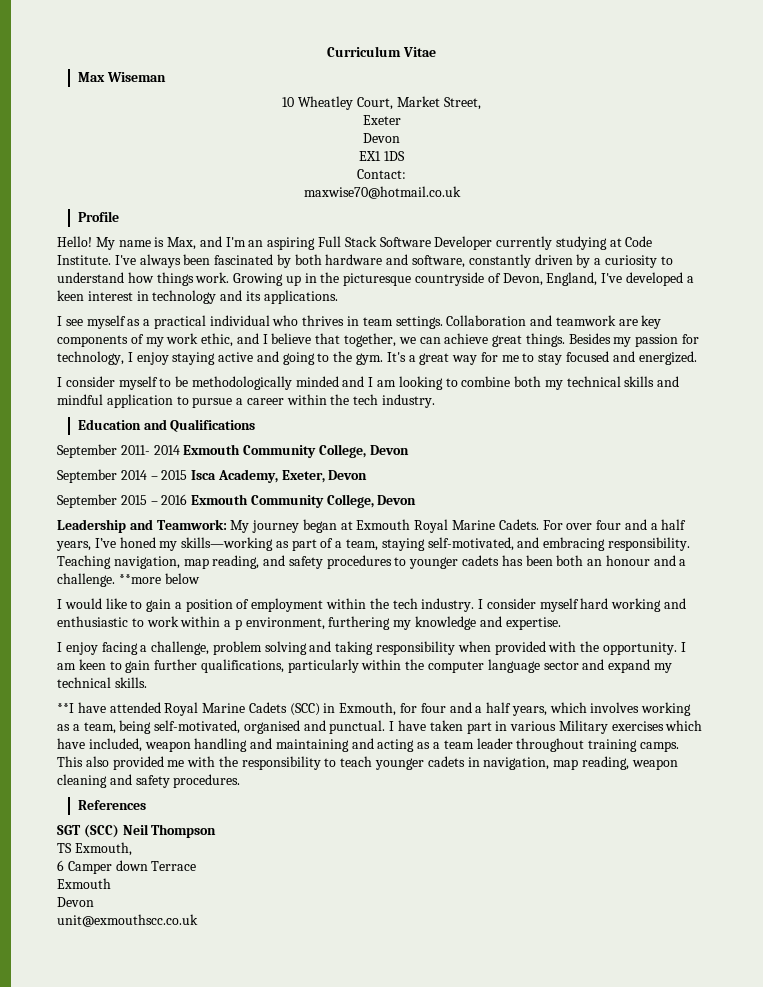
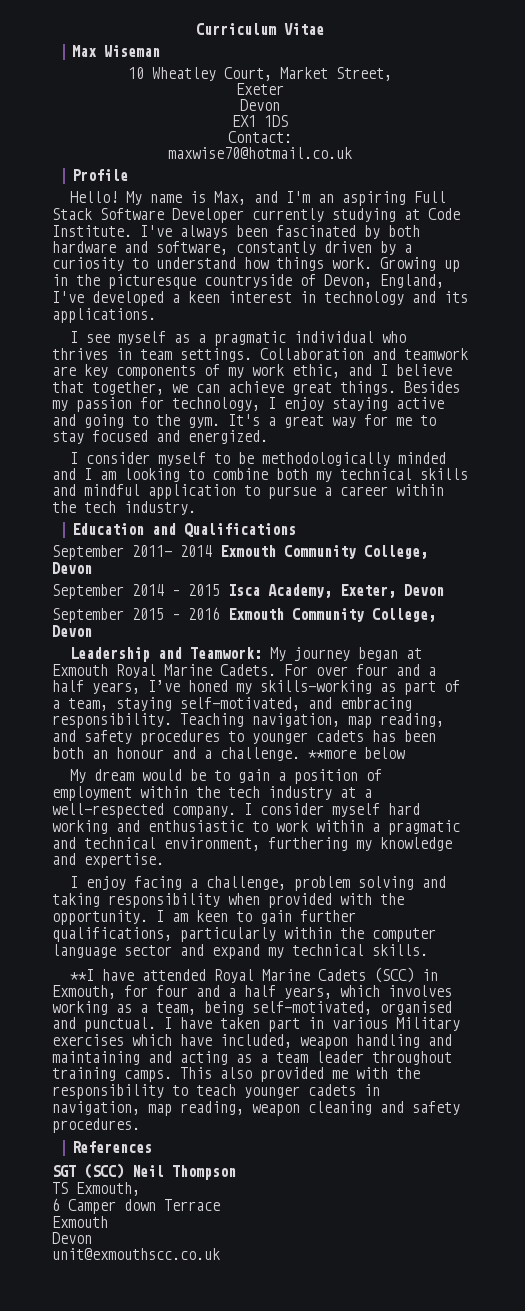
- I see myself as a practical individual who thrives in team settings.
+ I see myself as a pragmatic individual who thrives in team settings.
- I would like to gain a position of employment within the tech industry.
+ My dream would be to gain a position of employment within the tech industry at a well-respected company.
- I consider myself hard working and enthusiastic to work within a p environment, furthering my knowledge and expertise.
+ I consider myself hard working and enthusiastic to work within a pragmatic and technical environment, furthering my knowledge and expertise.

